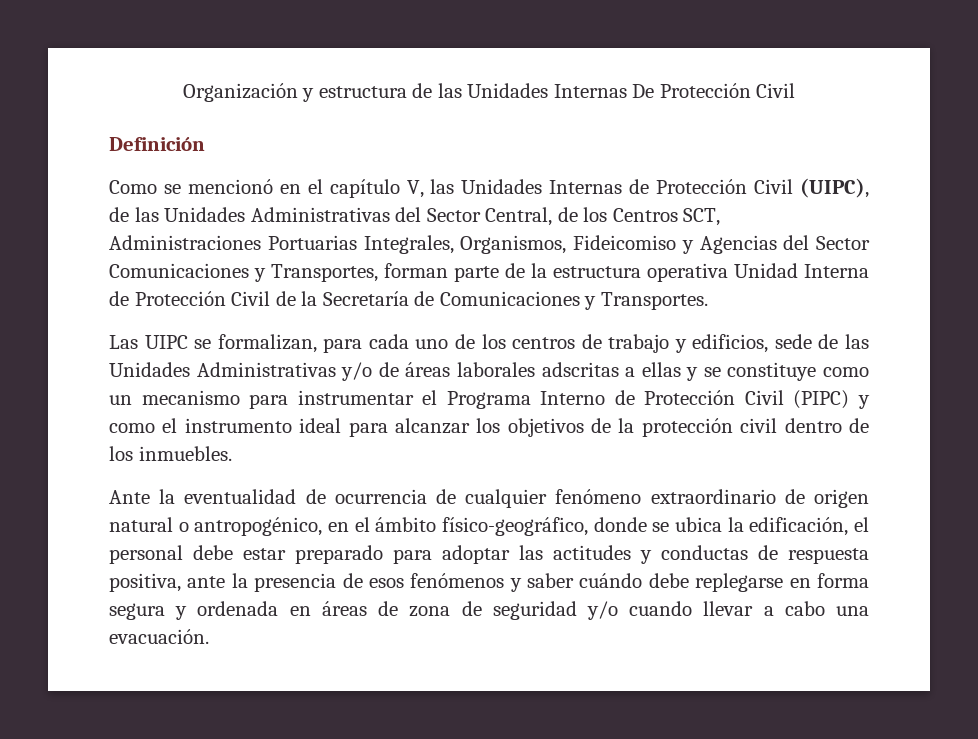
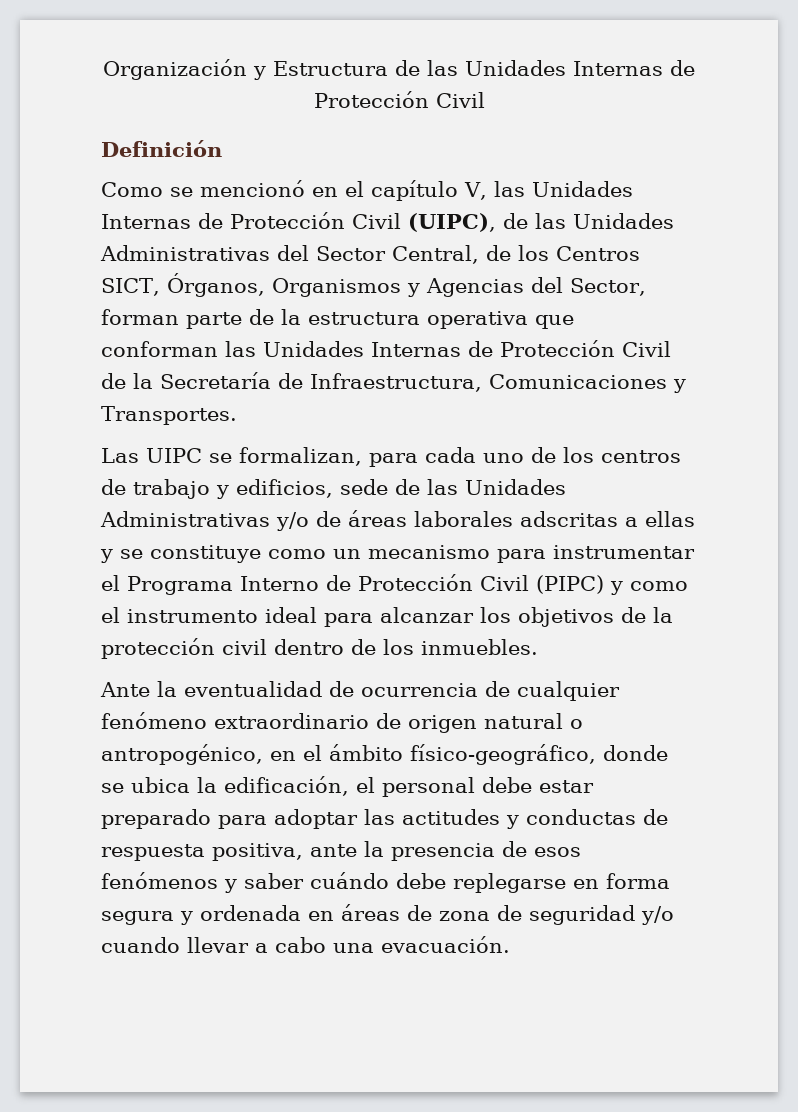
- Organización y estructura de las Unidades Internas De Protección Civil
+ Organización y Estructura de las Unidades Internas de Protección Civil
- Como se mencionó en el capítulo V, las Unidades Internas de Protección Civil (UIPC), de las Unidades Administrativas del Sector Central, de los Centros SCT, Administraciones Portuarias Integrales, Organismos, Fideicomiso y Agencias del Sector Comunicaciones y Transportes, forman parte de la estructura operativa Unidad Interna de Protección Civil de la Secretaría de Comunicaciones y Transportes.
+ Como se mencionó en el capítulo V, las Unidades Internas de Protección Civil (UIPC), de las Unidades Administrativas del Sector Central, de los Centros SICT, Órganos, Organismos y Agencias del Sector, forman parte de la estructura operativa que conforman las Unidades Internas de Protección Civil de la Secretaría de Infraestructura, Comunicaciones y Transportes.

